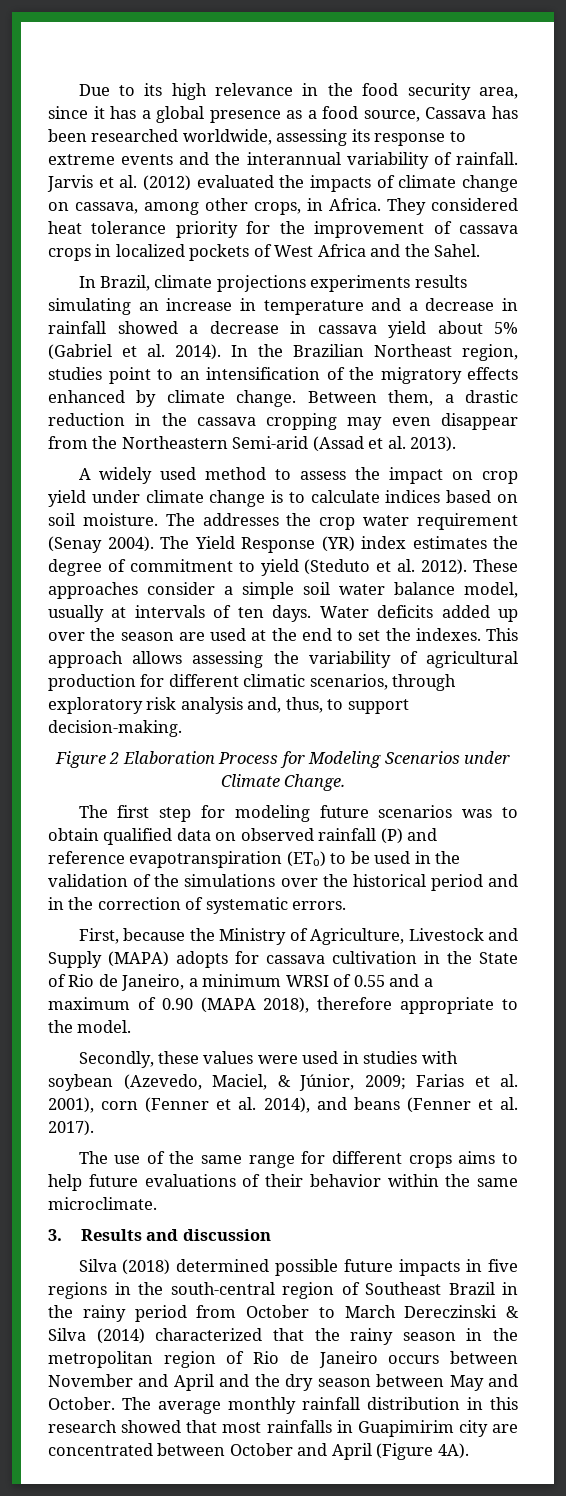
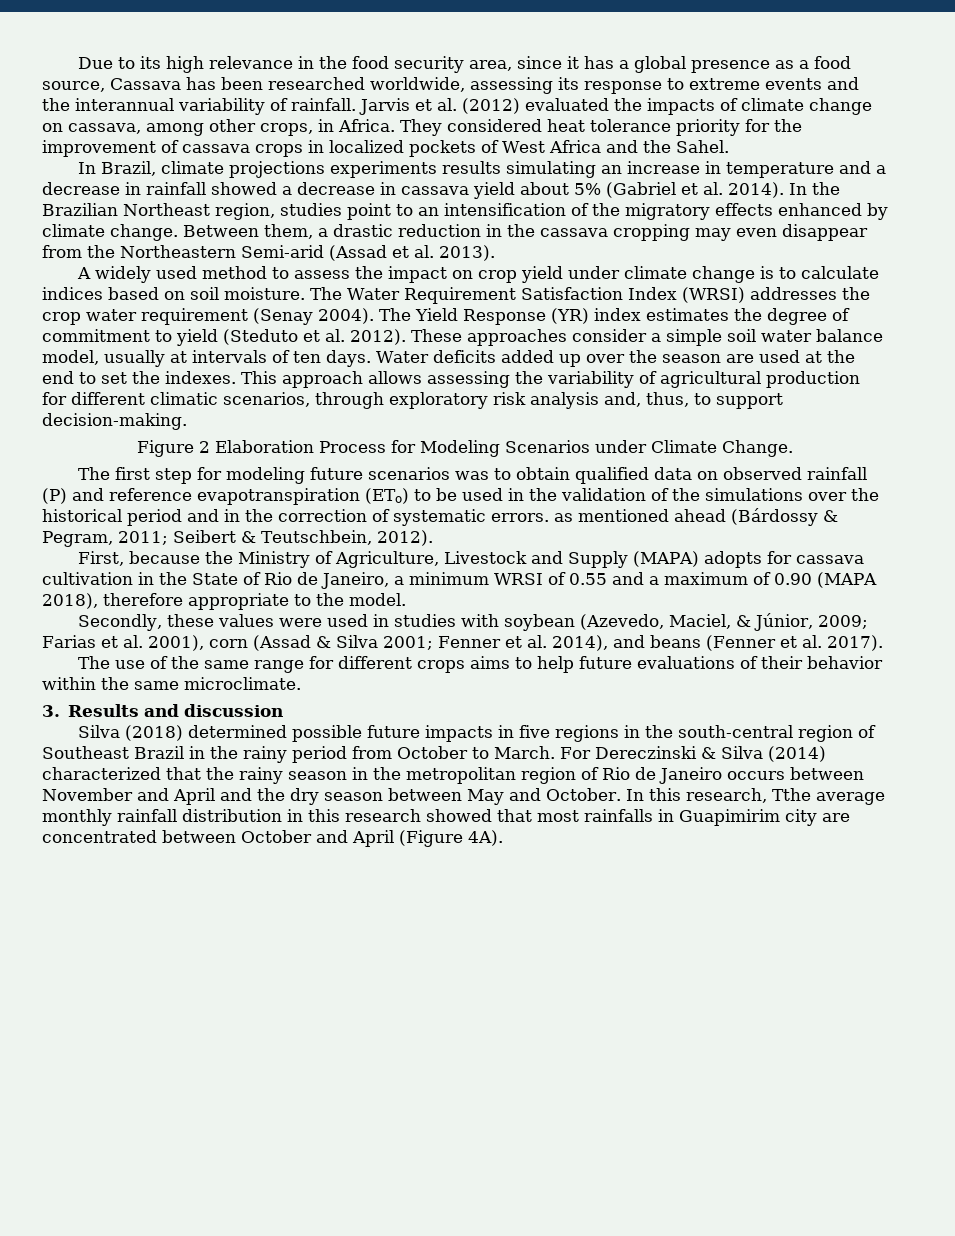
- The addresses the crop water requirement (Senay 2004).
+ The Water Requirement Satisfaction Index (WRSI) addresses the crop water requirement (Senay 2004).
- The first step for modeling future scenarios was to obtain qualified data on observed rainfall (P) and reference evapotranspiration (ETo) to be used in the validation of the simulations over the historical period and in the correction of systematic errors.
+ The first step for modeling future scenarios was to obtain qualified data on observed rainfall (P) and reference evapotranspiration (ETo) to be used in the validation of the simulations over the historical period and in the correction of systematic errors. as mentioned ahead (Bárdossy & Pegram, 2011; Seibert & Teutschbein, 2012).
- Secondly, these values were used in studies with soybean (Azevedo, Maciel, & Júnior, 2009; Farias et al. 2001), corn (Fenner et al. 2014), and beans (Fenner et al. 2017).
+ Secondly, these values were used in studies with soybean (Azevedo, Maciel, & Júnior, 2009; Farias et al. 2001), corn (Assad & Silva 2001; Fenner et al. 2014), and beans (Fenner et al. 2017).
- Silva (2018) determined possible future impacts in five regions in the south-central region of Southeast Brazil in the rainy period from October to March Dereczinski & Silva (2014) characterized that the rainy season in the metropolitan region of Rio de Janeiro occurs between November and April and the dry season between May and October.
+ Silva (2018) determined possible future impacts in five regions in the south-central region of Southeast Brazil in the rainy period from October to March. For Dereczinski & Silva (2014) characterized that the rainy season in the metropolitan region of Rio de Janeiro occurs between November and April and the dry season between May and October.
- The average monthly rainfall distribution in this research showed that most rainfalls in Guapimirim city are concentrated between October and April (Figure 4A).
+ In this research, Tthe average monthly rainfall distribution in this research showed that most rainfalls in Guapimirim city are concentrated between October and April (Figure 4A).

